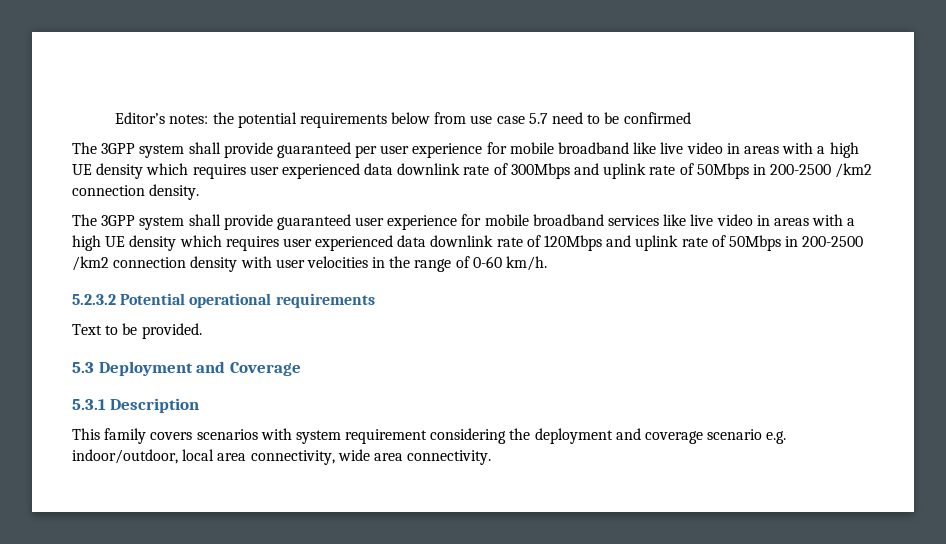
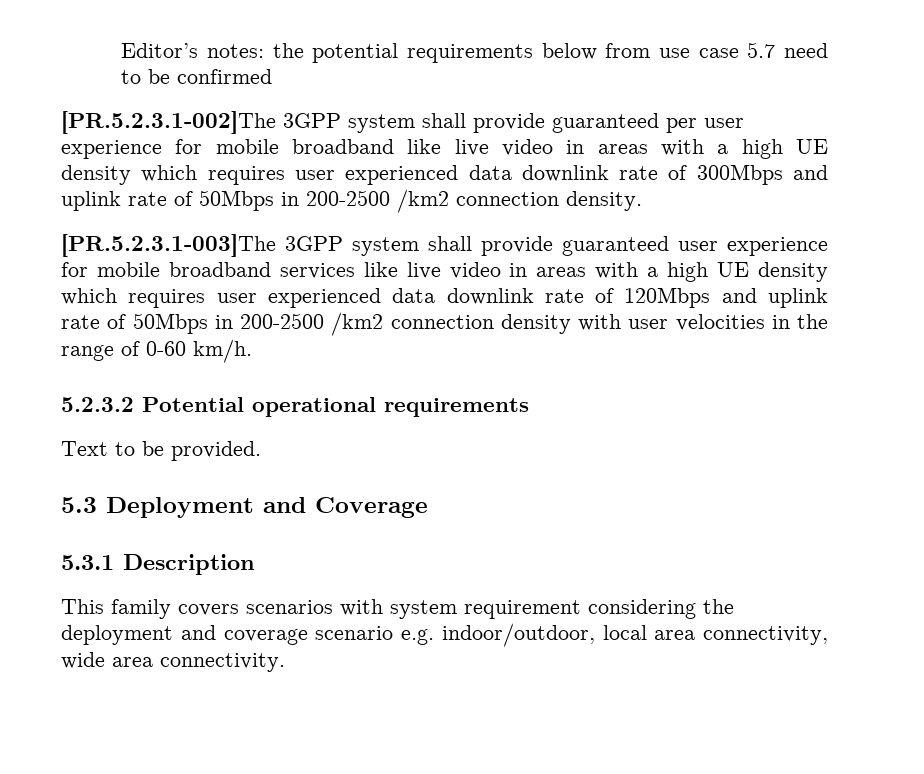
- The 3GPP system shall provide guaranteed per user experience for mobile broadband like live video in areas with a high UE density which requires user experienced data downlink rate of 300Mbps and uplink rate of 50Mbps in 200-2500 /km2 connection density.
+ [PR.5.2.3.1-002]The 3GPP system shall provide guaranteed per user experience for mobile broadband like live video in areas with a high UE density which requires user experienced data downlink rate of 300Mbps and uplink rate of 50Mbps in 200-2500 /km2 connection density.
- The 3GPP system shall provide guaranteed user experience for mobile broadband services like live video in areas with a high UE density which requires user experienced data downlink rate of 120Mbps and uplink rate of 50Mbps in 200-2500 /km2 connection density with user velocities in the range of 0-60 km/h.
+ [PR.5.2.3.1-003]The 3GPP system shall provide guaranteed user experience for mobile broadband services like live video in areas with a high UE density which requires user experienced data downlink rate of 120Mbps and uplink rate of 50Mbps in 200-2500 /km2 connection density with user velocities in the range of 0-60 km/h.

